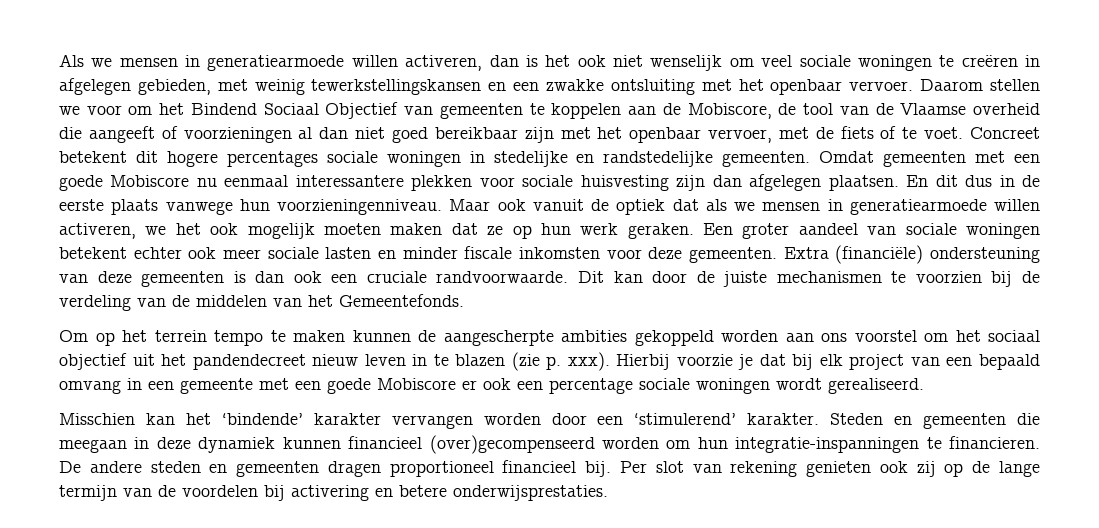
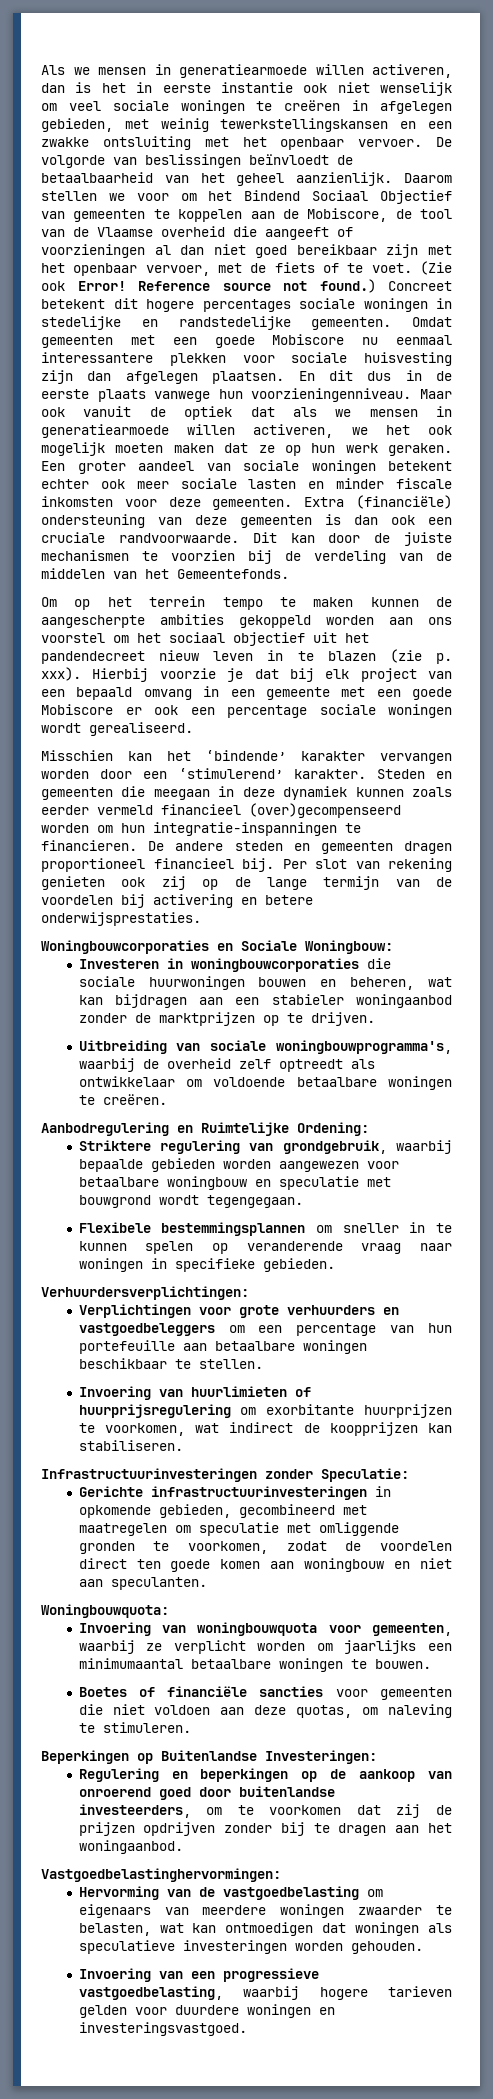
- Als we mensen in generatiearmoede willen activeren, dan is het ook niet wenselijk om veel sociale woningen te creëren in afgelegen gebieden, met weinig tewerkstellingskansen en een zwakke ontsluiting met het openbaar vervoer.
+ Als we mensen in generatiearmoede willen activeren, dan is het in eerste instantie ook niet wenselijk om veel sociale woningen te creëren in afgelegen gebieden, met weinig tewerkstellingskansen en een zwakke ontsluiting met het openbaar vervoer.
+ De volgorde van beslissingen beïnvloedt de betaalbaarheid van het geheel aanzienlijk.
+ (Zie ook Error! Reference source not found.)
- Steden en gemeenten die meegaan in deze dynamiek kunnen financieel (over)gecompenseerd worden om hun integratie-inspanningen te financieren.
+ Steden en gemeenten die meegaan in deze dynamiek kunnen zoals eerder vermeld financieel (over)gecompenseerd worden om hun integratie-inspanningen te financieren.
+ Woningbouwcorporaties en Sociale Woningbouw:
+ Investeren in woningbouwcorporaties die sociale huurwoningen bouwen en beheren, wat kan bijdragen aan een stabieler woningaanbod zonder de marktprijzen op te drijven.
+ Uitbreiding van sociale woningbouwprogramma's, waarbij de overheid zelf optreedt als ontwikkelaar om voldoende betaalbare woningen te creëren.
+ Aanbodregulering en Ruimtelijke Ordening:
+ Striktere regulering van grondgebruik, waarbij bepaalde gebieden worden aangewezen voor betaalbare woningbouw en speculatie met bouwgrond wordt tegengegaan.
+ Flexibele bestemmingsplannen om sneller in te kunnen spelen op veranderende vraag naar woningen in specifieke gebieden.
+ Verhuurdersverplichtingen:
+ Verplichtingen voor grote verhuurders en vastgoedbeleggers om een percentage van hun portefeuille aan betaalbare woningen beschikbaar te stellen.
+ Invoering van huurlimieten of huurprijsregulering om exorbitante huurprijzen te voorkomen, wat indirect de koopprijzen kan stabiliseren.
+ Infrastructuurinvesteringen zonder Speculatie:
+ Gerichte infrastructuurinvesteringen in opkomende gebieden, gecombineerd met maatregelen om speculatie met omliggende gronden te voorkomen, zodat de voordelen direct ten goede komen aan woningbouw en niet aan speculanten.
+ Woningbouwquota:
+ Invoering van woningbouwquota voor gemeenten, waarbij ze verplicht worden om jaarlijks een minimumaantal betaalbare woningen te bouwen.
+ Boetes of financiële sancties voor gemeenten die niet voldoen aan deze quotas, om naleving te stimuleren.
+ Beperkingen op Buitenlandse Investeringen:
+ Regulering en beperkingen op de aankoop van onroerend goed door buitenlandse investeerders, om te voorkomen dat zij de prijzen opdrijven zonder bij te dragen aan het woningaanbod.
+ Vastgoedbelastinghervormingen:
+ Hervorming van de vastgoedbelasting om eigenaars van meerdere woningen zwaarder te belasten, wat kan ontmoedigen dat woningen als speculatieve investeringen worden gehouden.
+ Invoering van een progressieve vastgoedbelasting, waarbij hogere tarieven gelden voor duurdere woningen en investeringsvastgoed.

